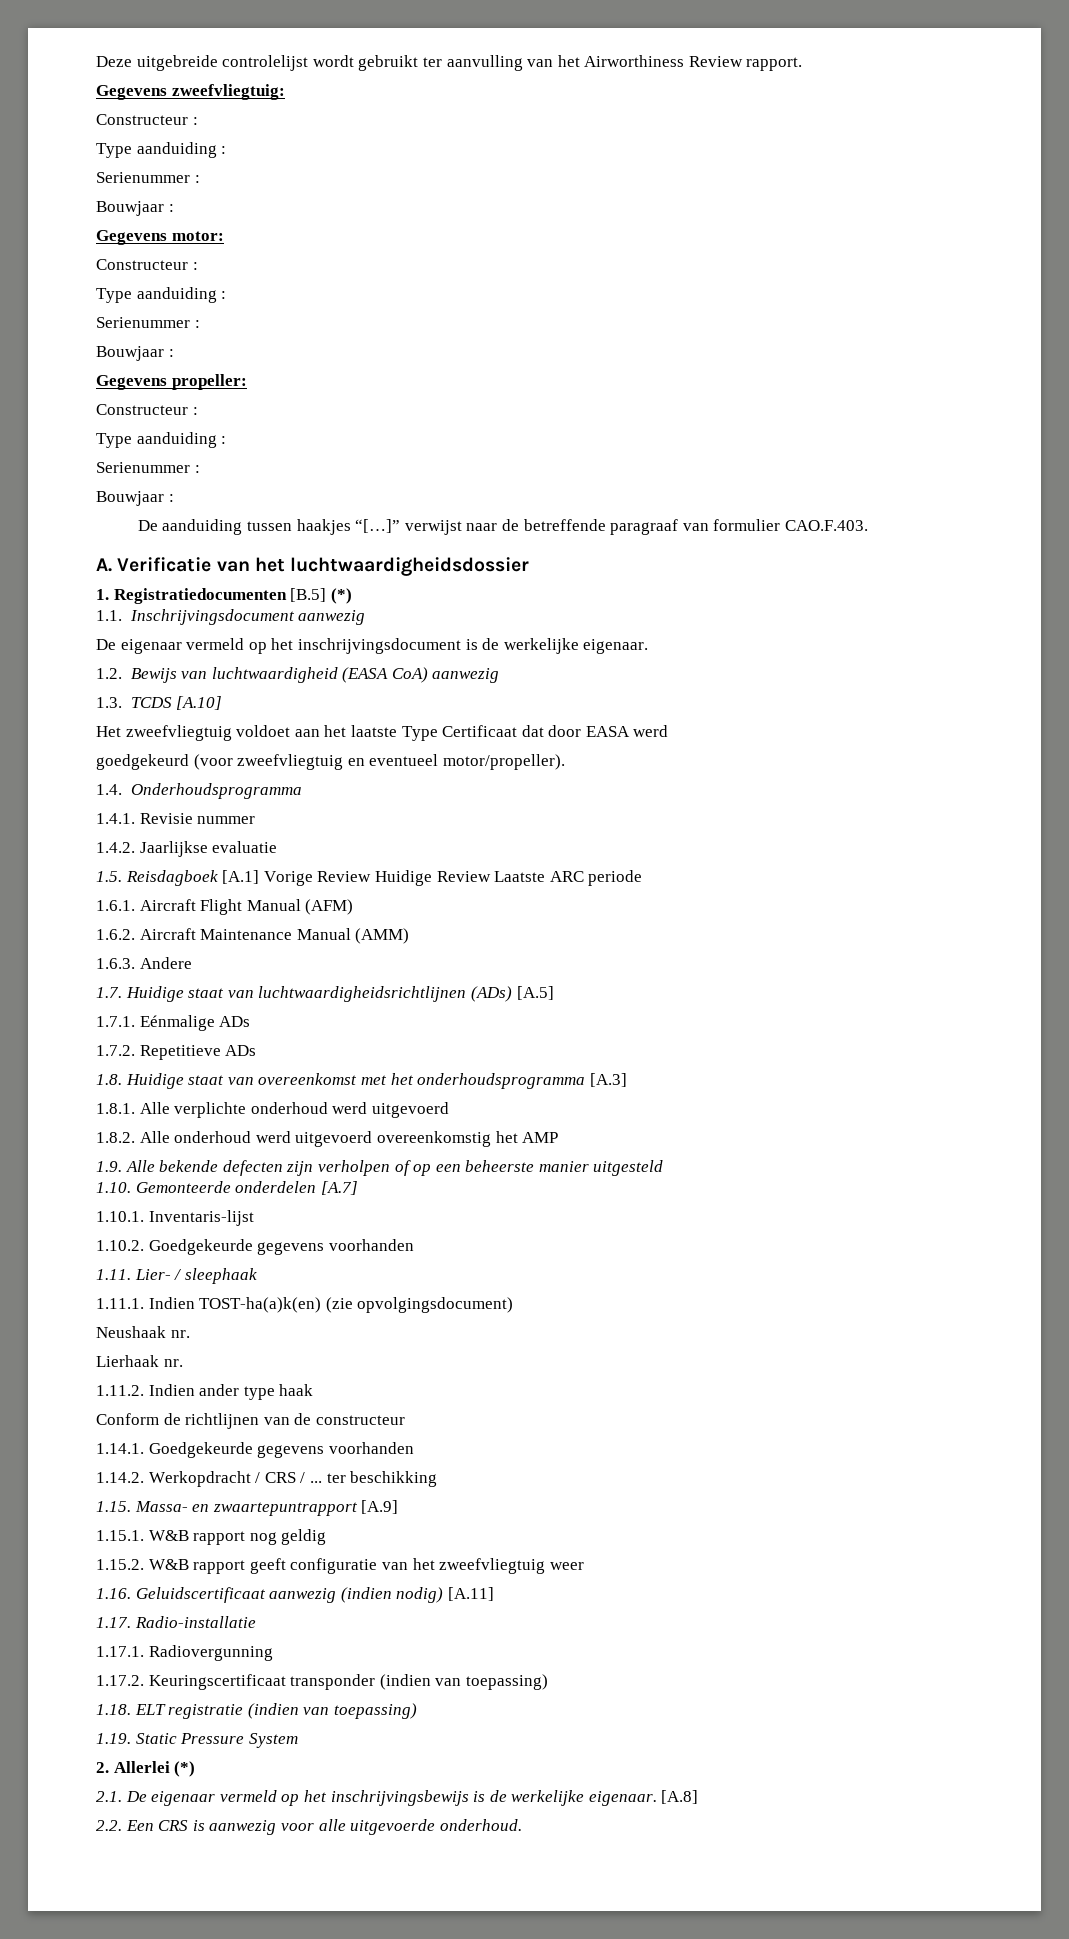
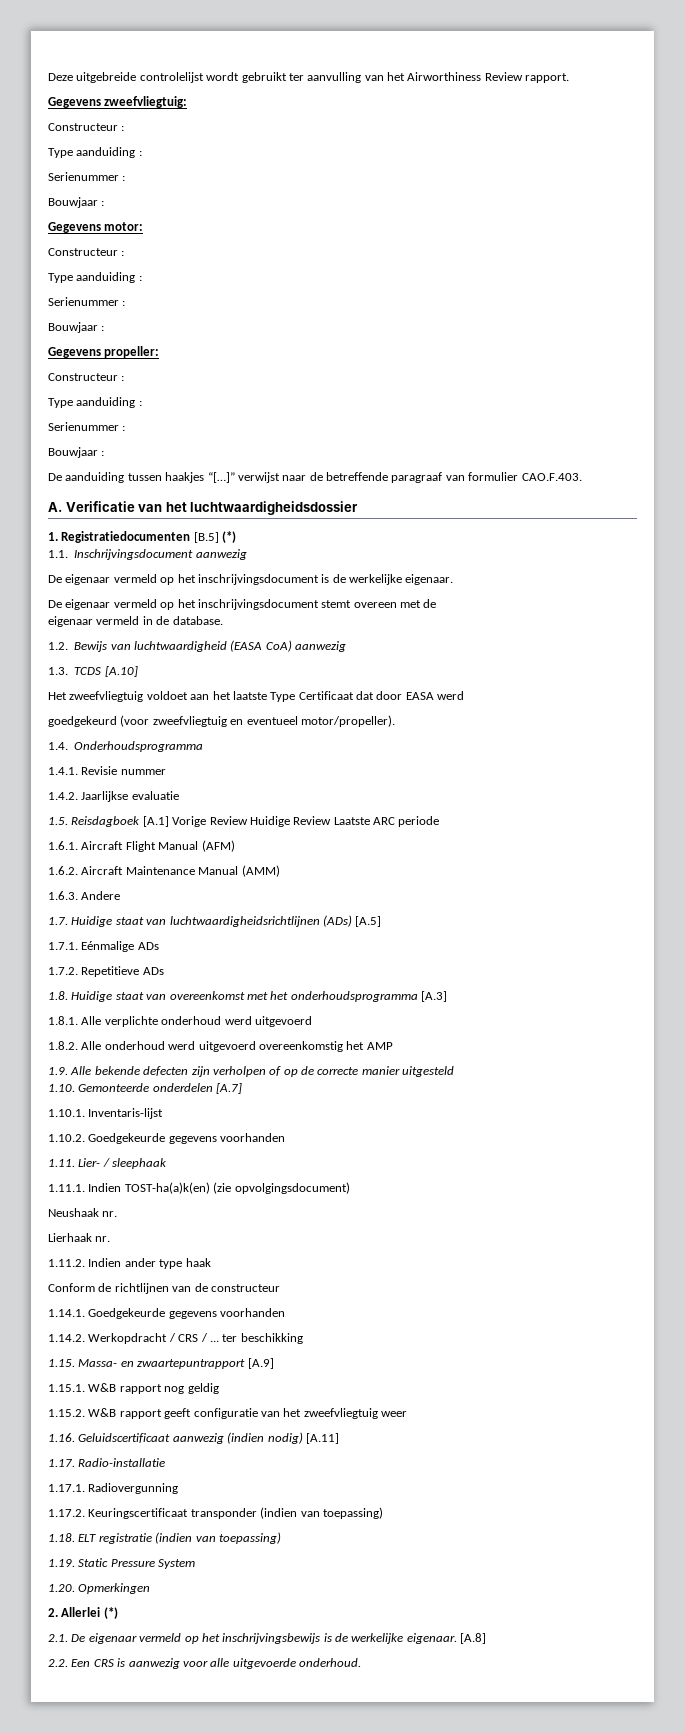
+ De eigenaar vermeld op het inschrijvingsdocument stemt overeen met de
+ eigenaar vermeld in de database.
- 1.9. Alle bekende defecten zijn verholpen of op een beheerste manier uitgesteld
+ 1.9. Alle bekende defecten zijn verholpen of op de correcte manier uitgesteld
+ 1.20. Opmerkingen

